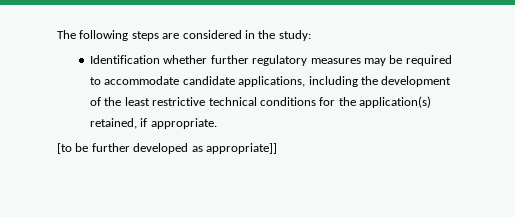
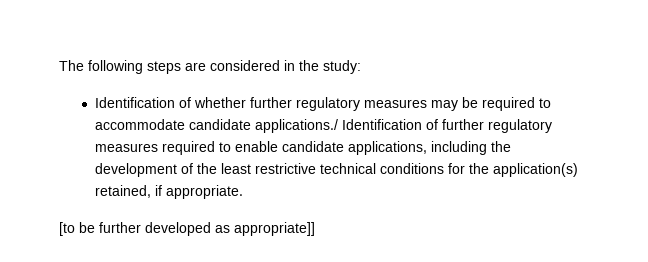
- Identification whether further regulatory measures may be required to accommodate candidate applications, including the development of the least restrictive technical conditions for the application(s) retained, if appropriate.
+ Identification of whether further regulatory measures may be required to accommodate candidate applications./ Identification of further regulatory measures required to enable candidate applications, including the development of the least restrictive technical conditions for the application(s) retained, if appropriate.

